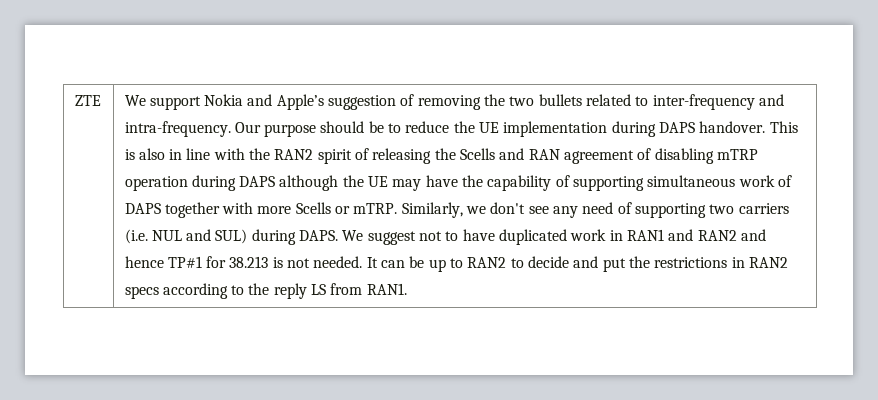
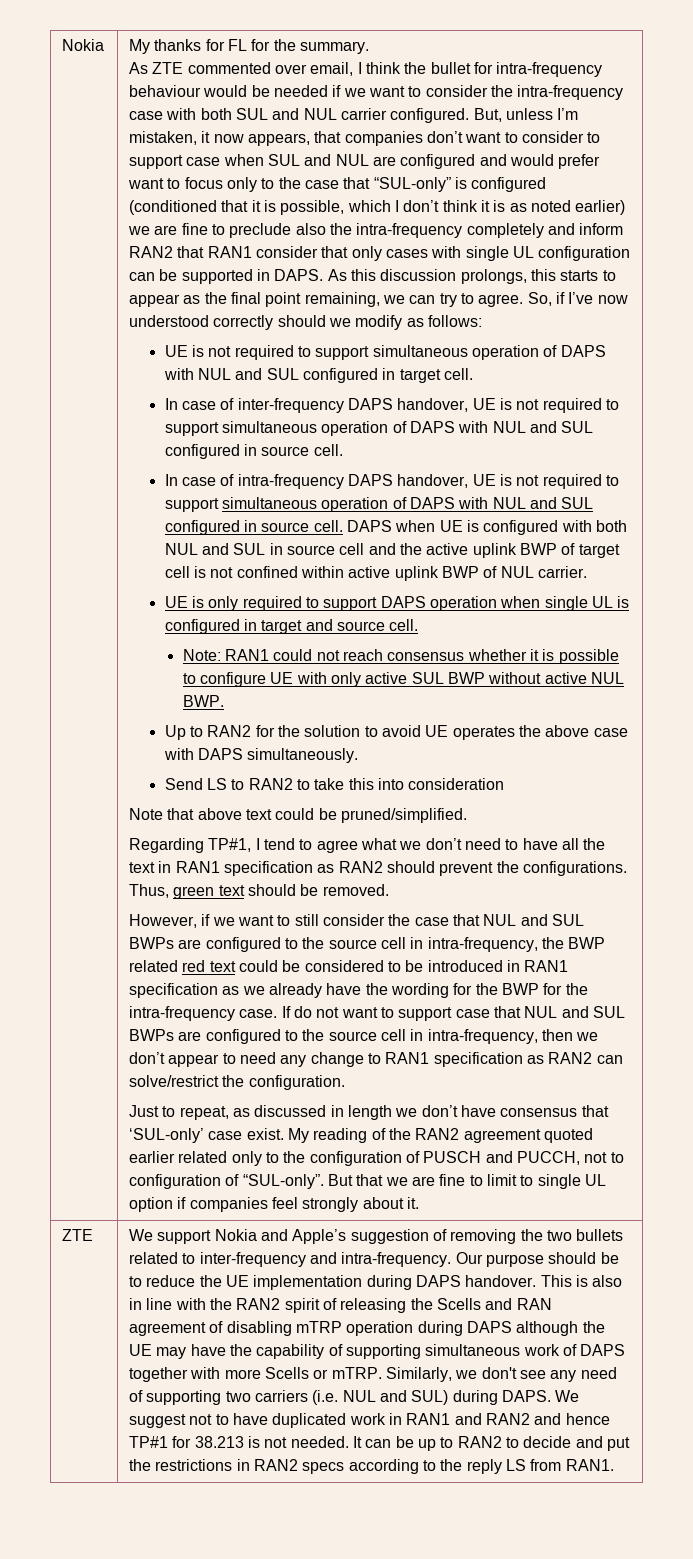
+ Nokia | My thanks for FL for the summary.
+ As ZTE commented over email, I think the bullet for intra-frequency behaviour would be needed if we want to consider the intra-frequency case with both SUL and NUL carrier configured. But, unless I’m mistaken, it now appears, that companies don’t want to consider to support case when SUL and NUL are configured and would prefer want to focus only to the case that “SUL-only” is configured (conditioned that it is possible, which I don’t think it is as noted earlier) we are fine to preclude also the intra-frequency completely and inform RAN2 that RAN1 consider that only cases with single UL configuration can be supported in DAPS. As this discussion prolongs, this starts to appear as the final point remaining, we can try to agree. So, if I’ve now understood correctly should we modify as follows:
+ UE is not required to support simultaneous operation of DAPS with NUL and SUL configured in target cell.
+ In case of inter-frequency DAPS handover, UE is not required to support simultaneous operation of DAPS with NUL and SUL configured in source cell.
+ In case of intra-frequency DAPS handover, UE is not required to support simultaneous operation of DAPS with NUL and SUL configured in source cell. DAPS when UE is configured with both NUL and SUL in source cell and the active uplink BWP of target cell is not confined within active uplink BWP of NUL carrier.
+ UE is only required to support DAPS operation when single UL is configured in target and source cell.
+ Note: RAN1 could not reach consensus whether it is possible to configure UE with only active SUL BWP without active NUL BWP.
+ Up to RAN2 for the solution to avoid UE operates the above case with DAPS simultaneously.
+ Send LS to RAN2 to take this into consideration
+ Note that above text could be pruned/simplified.
+ Regarding TP#1, I tend to agree what we don’t need to have all the text in RAN1 specification as RAN2 should prevent the configurations. Thus, green text should be removed.
+ However, if we want to still consider the case that NUL and SUL BWPs are configured to the source cell in intra-frequency, the BWP related red text could be considered to be introduced in RAN1 specification as we already have the wording for the BWP for the intra-frequency case. If do not want to support case that NUL and SUL BWPs are configured to the source cell in intra-frequency, then we don’t appear to need any change to RAN1 specification as RAN2 can solve/restrict the configuration.
+ Just to repeat, as discussed in length we don’t have consensus that ‘SUL-only’ case exist. My reading of the RAN2 agreement quoted earlier related only to the configuration of PUSCH and PUCCH, not to configuration of “SUL-only”. But that we are fine to limit to single UL option if companies feel strongly about it.

